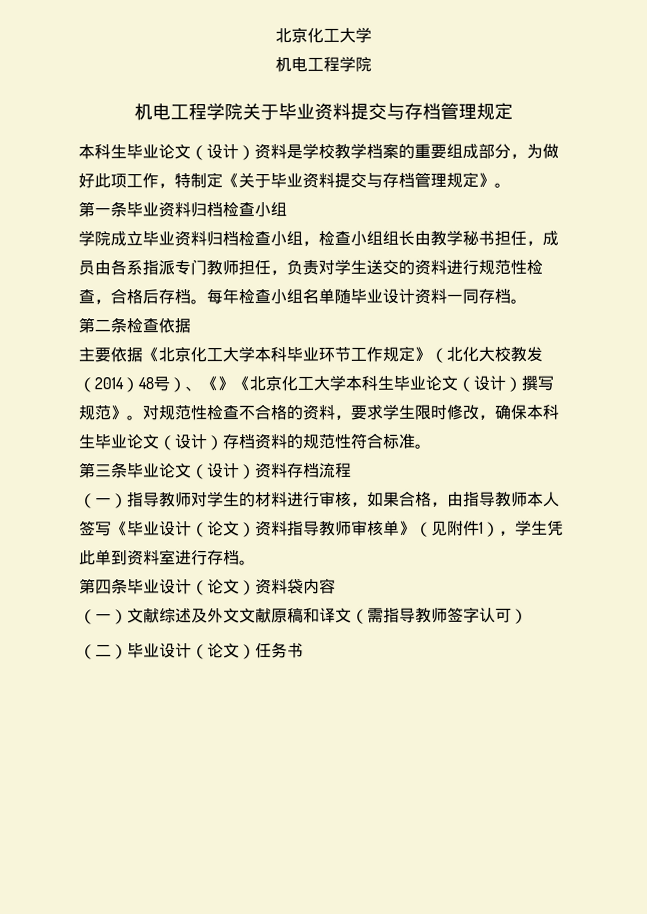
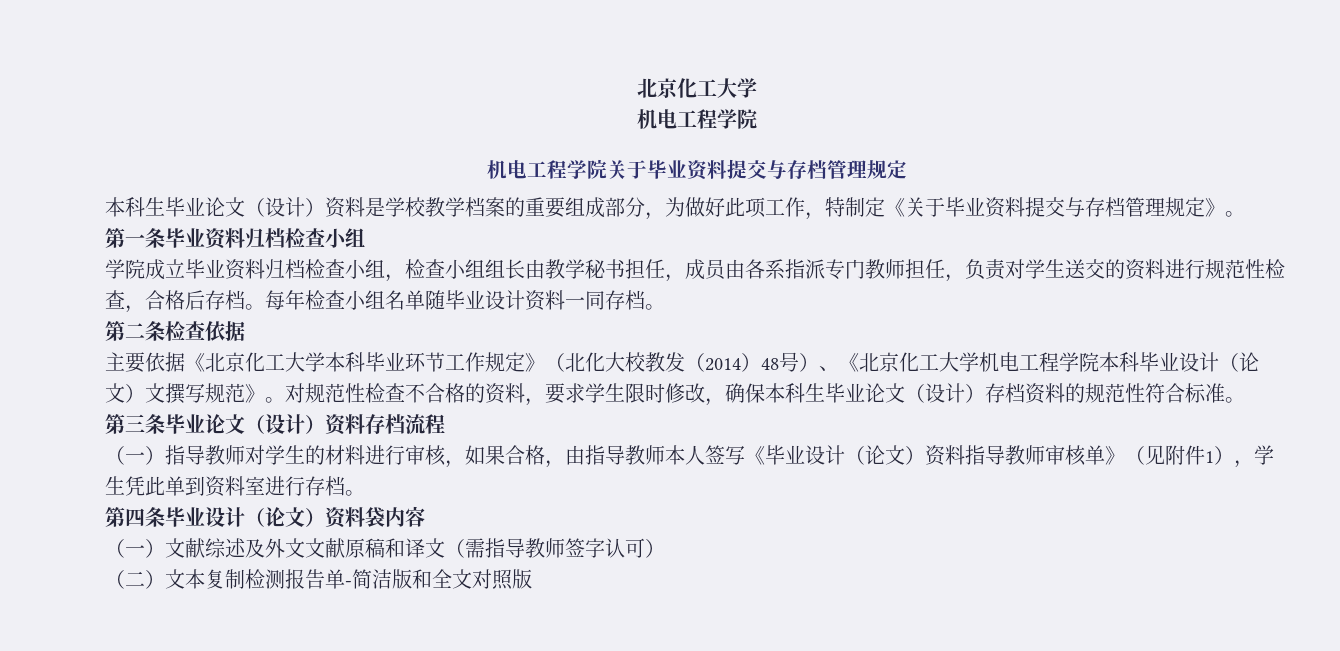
- 主要依据《北京化工大学本科毕业环节工作规定》（北化大校教发（2014）48号）、《》《北京化工大学本科生毕业论文（设计）撰写规范》。
+ 主要依据《北京化工大学本科毕业环节工作规定》（北化大校教发（2014）48号）、《北京化工大学机电工程学院本科毕业设计（论文）文撰写规范》。
- （二）毕业设计（论文）任务书
+ （二）文本复制检测报告单-简洁版和全文对照版

